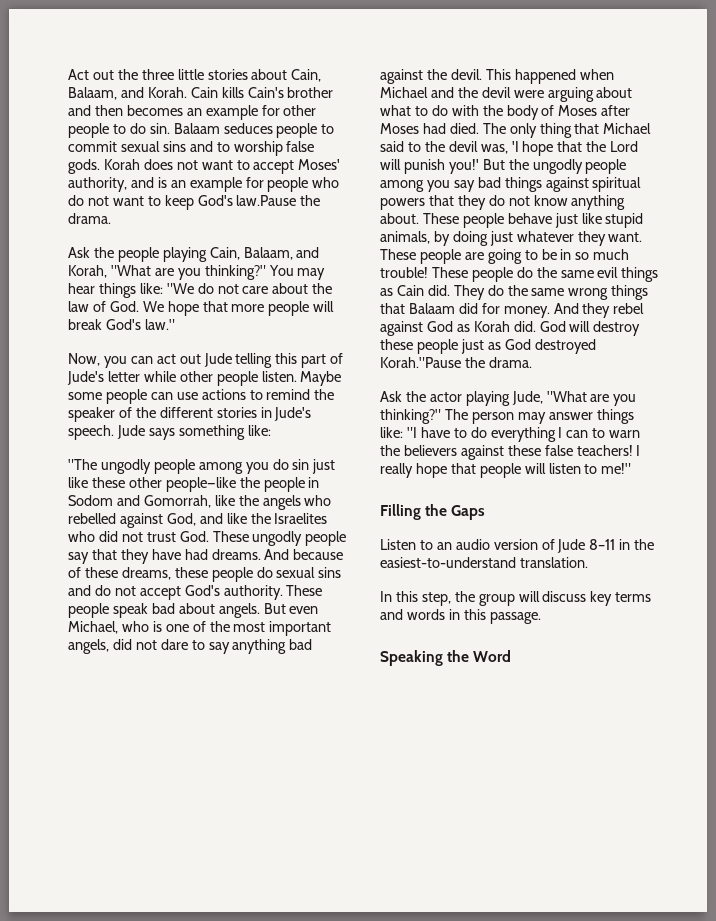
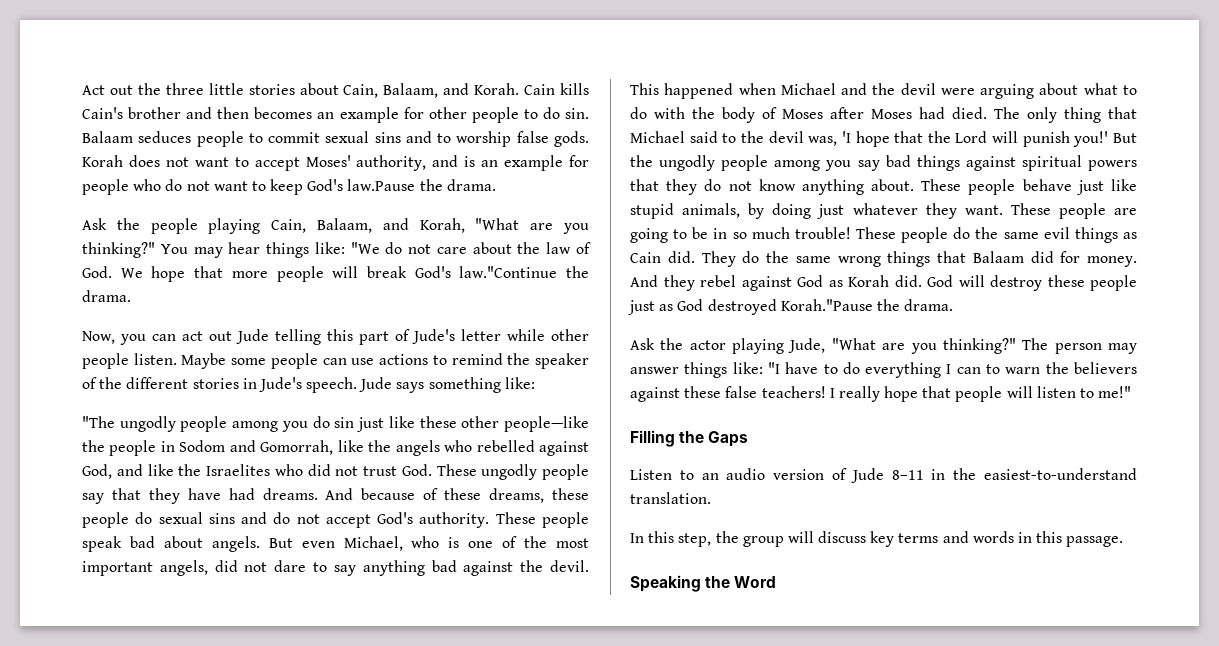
- You may hear things like: "We do not care about the law of God. We hope that more people will break God's law."
+ You may hear things like: "We do not care about the law of God. We hope that more people will break God's law."Continue the drama.

